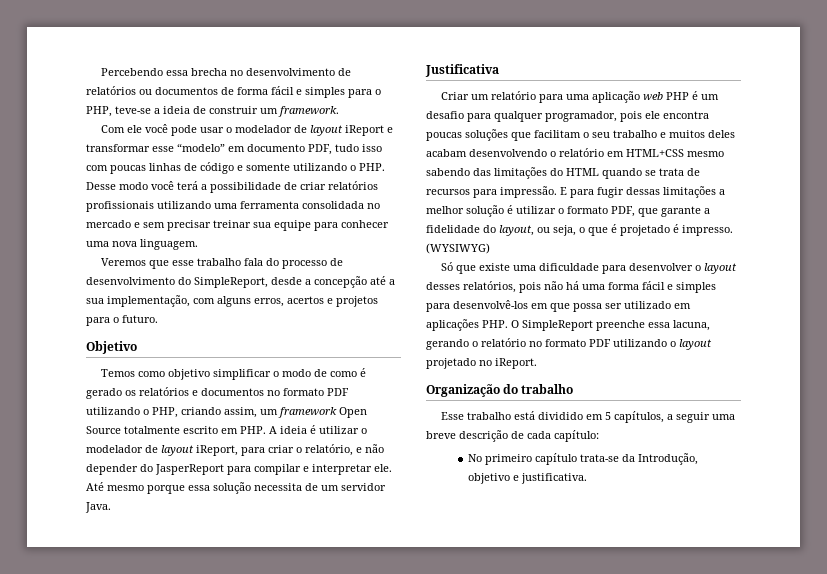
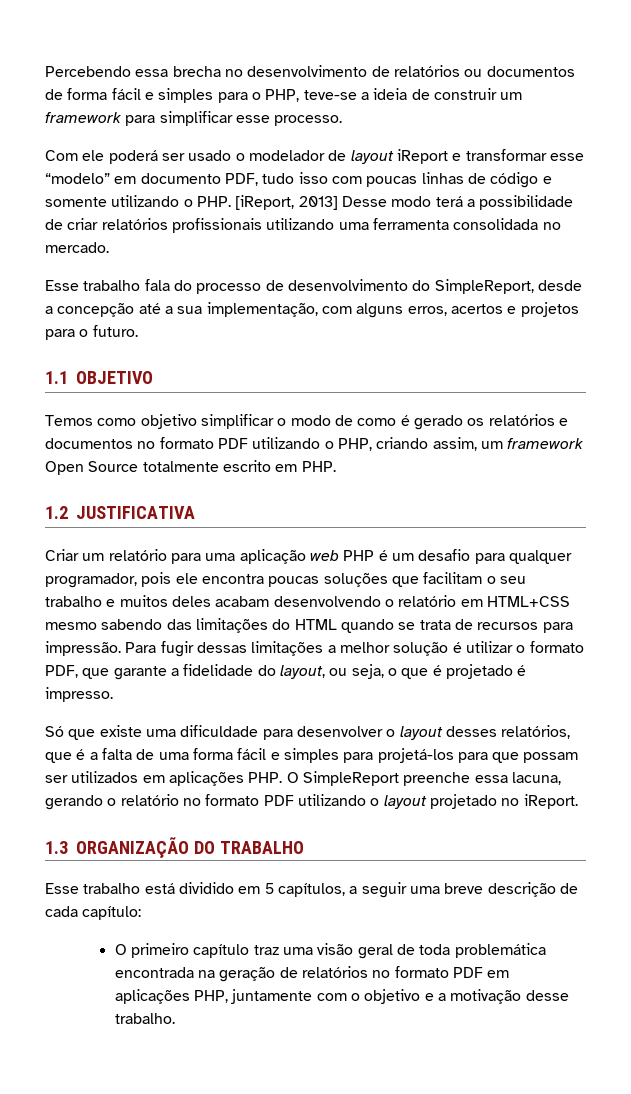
- Percebendo essa brecha no desenvolvimento de relatórios ou documentos de forma fácil e simples para o PHP, teve-se a ideia de construir um framework.
+ Percebendo essa brecha no desenvolvimento de relatórios ou documentos de forma fácil e simples para o PHP, teve-se a ideia de construir um framework para simplificar esse processo.
- Com ele você pode usar o modelador de layout iReport e transformar esse “modelo” em documento PDF, tudo isso com poucas linhas de código e somente utilizando o PHP. Desse modo você terá a possibilidade de criar relatórios profissionais utilizando uma ferramenta consolidada no mercado e sem precisar treinar sua equipe para conhecer uma nova linguagem.
- Veremos que esse trabalho fala do processo de desenvolvimento do SimpleReport, desde a concepção até a sua implementação, com alguns erros, acertos e projetos para o futuro.
+ Com ele poderá ser usado o modelador de layout iReport e transformar esse “modelo” em documento PDF, tudo isso com poucas linhas de código e somente utilizando o PHP. [iReport, 2013] Desse modo terá a possibilidade de criar relatórios profissionais utilizando uma ferramenta consolidada no mercado.
+ Esse trabalho fala do processo de desenvolvimento do SimpleReport, desde a concepção até a sua implementação, com alguns erros, acertos e projetos para o futuro.
- Objetivo
+ 1.1 OBJETIVO
- Temos como objetivo simplificar o modo de como é gerado os relatórios e documentos no formato PDF utilizando o PHP, criando assim, um framework Open Source totalmente escrito em PHP. A ideia é utilizar o modelador de layout iReport, para criar o relatório, e não depender do JasperReport para compilar e interpretar ele. Até mesmo porque essa solução necessita de um servidor Java.
- Justificativa
+ Temos como objetivo simplificar o modo de como é gerado os relatórios e documentos no formato PDF utilizando o PHP, criando assim, um framework Open Source totalmente escrito em PHP.
+ 1.2 JUSTIFICATIVA
- E para fugir dessas limitações a melhor solução é utilizar o formato PDF, que garante a fidelidade do layout, ou seja, o que é projetado é impresso. (WYSIWYG)
+ Para fugir dessas limitações a melhor solução é utilizar o formato PDF, que garante a fidelidade do layout, ou seja, o que é projetado é impresso.
- Só que existe uma dificuldade para desenvolver o layout desses relatórios, pois não há uma forma fácil e simples para desenvolvê-los em que possa ser utilizado em aplicações PHP. O SimpleReport preenche essa lacuna, gerando o relatório no formato PDF utilizando o layout projetado no iReport.
+ Só que existe uma dificuldade para desenvolver o layout desses relatórios, que é a falta de uma forma fácil e simples para projetá-los para que possam ser utilizados em aplicações PHP. O SimpleReport preenche essa lacuna, gerando o relatório no formato PDF utilizando o layout projetado no iReport.
- Organização do trabalho
+ 1.3 ORGANIZAÇÃO DO TRABALHO
- No primeiro capítulo trata-se da Introdução, objetivo e justificativa.
+ O primeiro capítulo traz uma visão geral de toda problemática encontrada na geração de relatórios no formato PDF em aplicações PHP, juntamente com o objetivo e a motivação desse trabalho.

